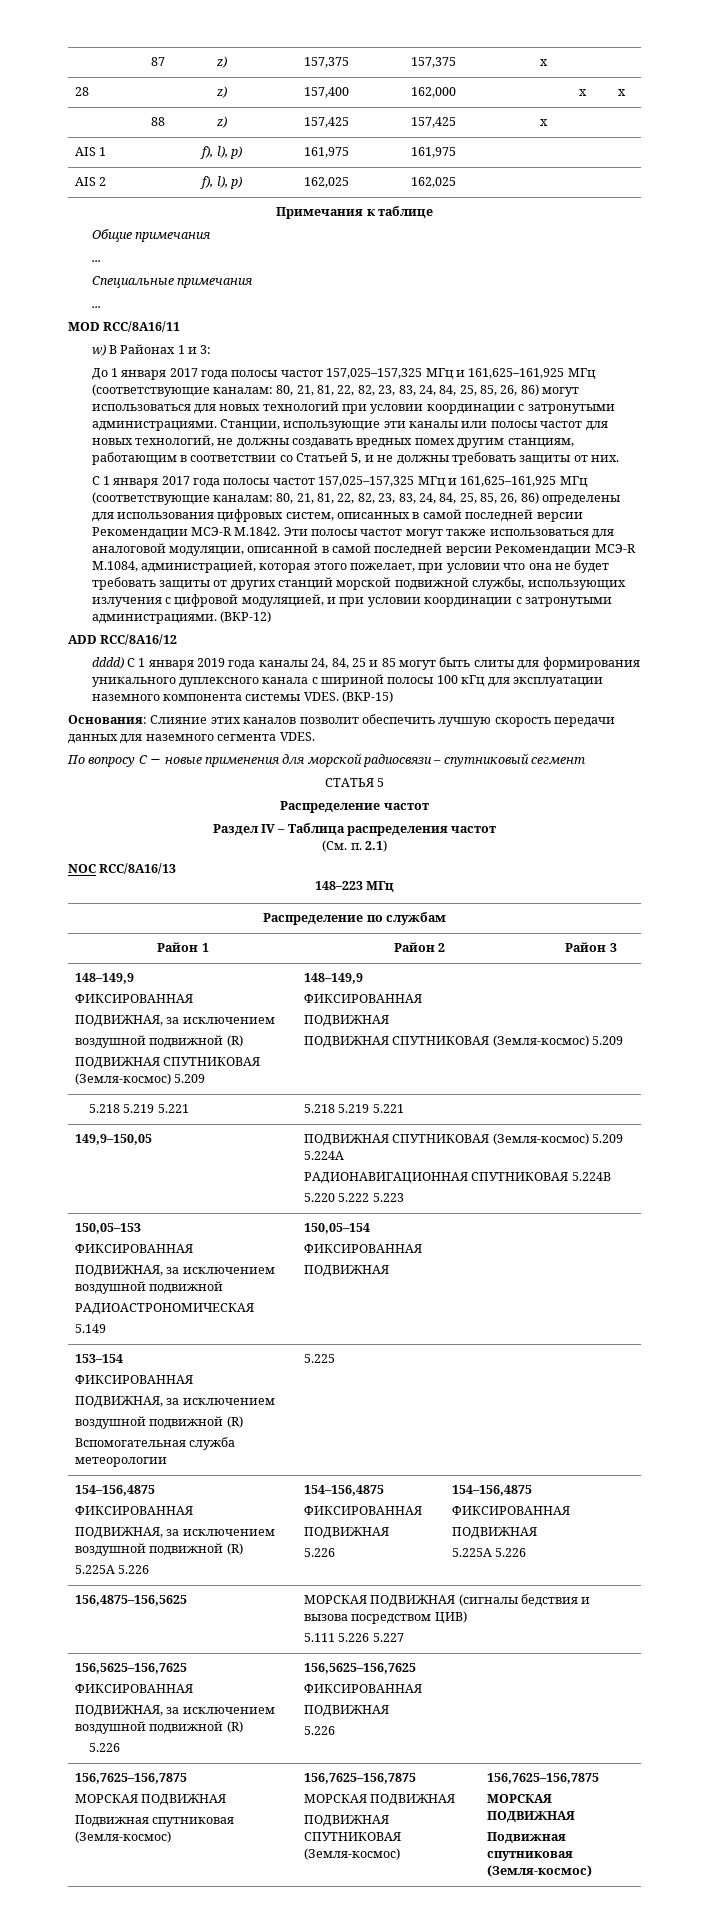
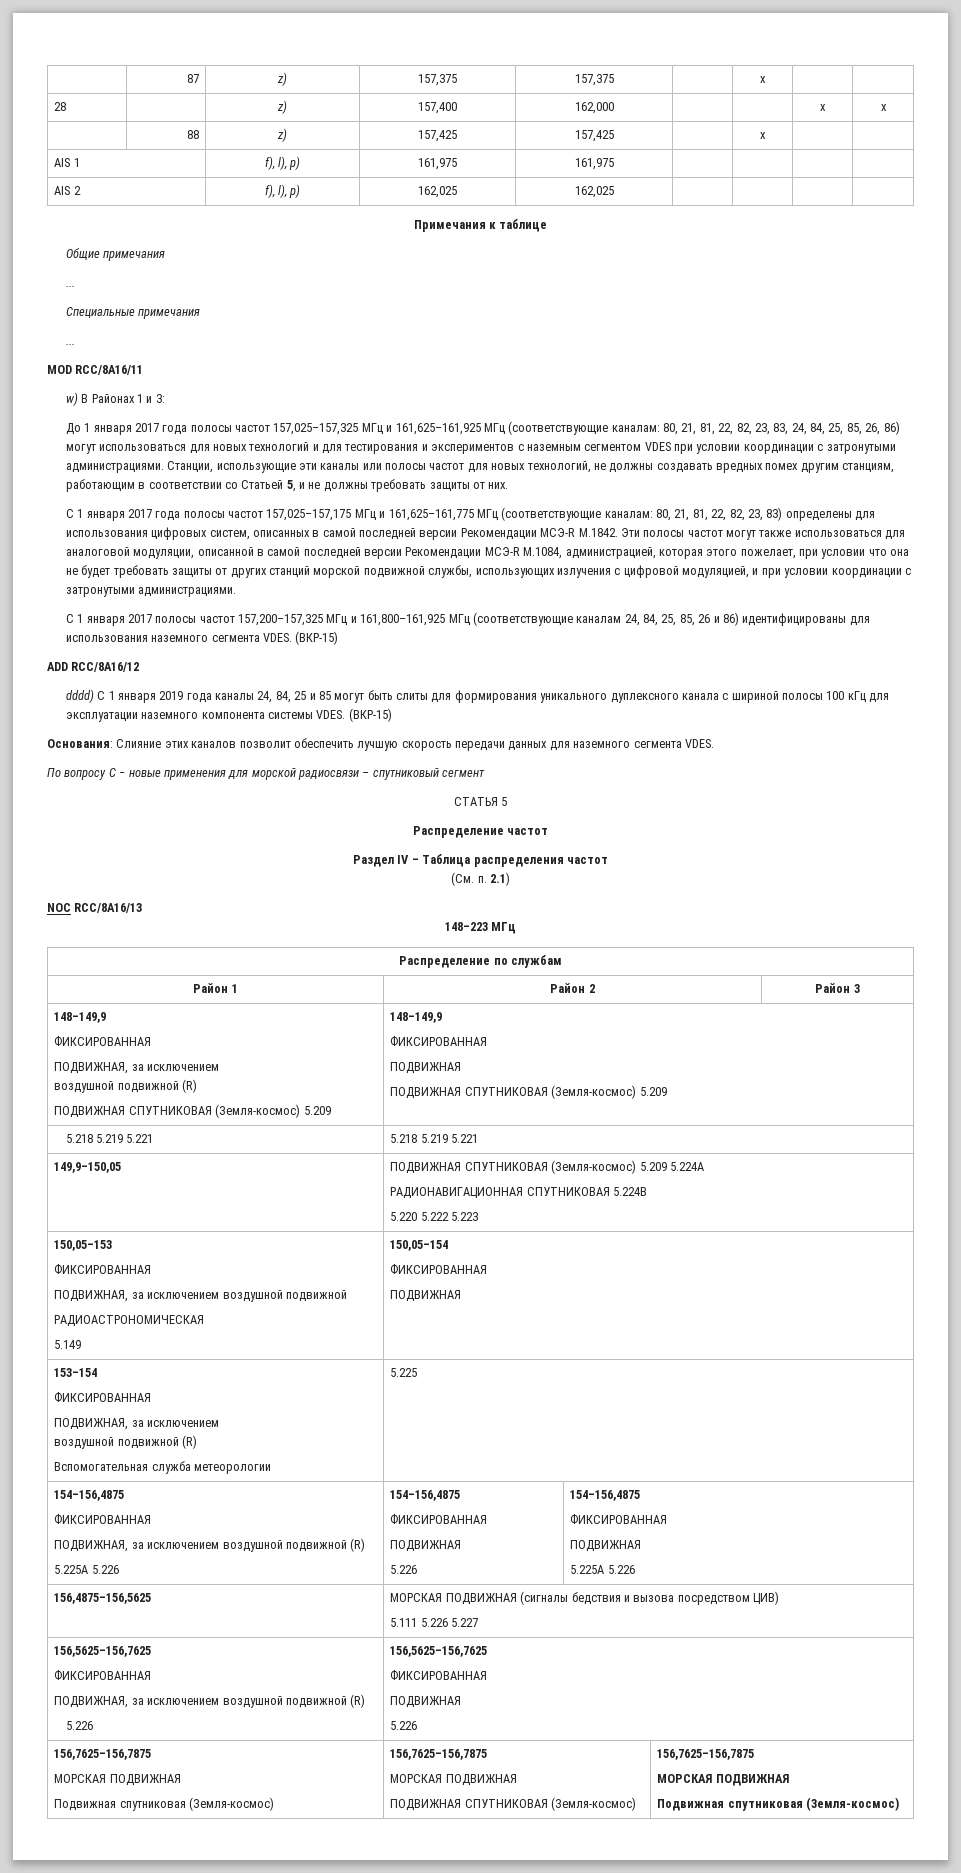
- До 1 января 2017 года полосы частот 157,025–157,325 МГц и 161,625–161,925 МГц (соответствующие каналам: 80, 21, 81, 22, 82, 23, 83, 24, 84, 25, 85, 26, 86) могут использоваться для новых технологий при условии координации с затронутыми администрациями.
+ До 1 января 2017 года полосы частот 157,025–157,325 МГц и 161,625–161,925 МГц (соответствующие каналам: 80, 21, 81, 22, 82, 23, 83, 24, 84, 25, 85, 26, 86) могут использоваться для новых технологий и для тестирования и экспериментов с наземным сегментом VDES при условии координации с затронутыми администрациями.
- С 1 января 2017 года полосы частот 157,025–157,325 МГц и 161,625–161,925 МГц (соответствующие каналам: 80, 21, 81, 22, 82, 23, 83, 24, 84, 25, 85, 26, 86) определены для использования цифровых систем, описанных в самой последней версии Рекомендации МСЭ-R M.1842. Эти полосы частот могут также использоваться для аналоговой модуляции, описанной в самой последней версии Рекомендации МСЭ-R M.1084, администрацией, которая этого пожелает, при условии что она не будет требовать защиты от других станций морской подвижной службы, использующих излучения с цифровой модуляцией, и при условии координации с затронутыми администрациями. (ВКР-12)
+ С 1 января 2017 года полосы частот 157,025–157,175 МГц и 161,625–161,775 МГц (соответствующие каналам: 80, 21, 81, 22, 82, 23, 83) определены для использования цифровых систем, описанных в самой последней версии Рекомендации МСЭ-R M.1842. Эти полосы частот могут также использоваться для аналоговой модуляции, описанной в самой последней версии Рекомендации МСЭ-R M.1084, администрацией, которая этого пожелает, при условии что она не будет требовать защиты от других станций морской подвижной службы, использующих излучения с цифровой модуляцией, и при условии координации с затронутыми администрациями.
+ C 1 января 2017 полосы частот 157,200–157,325 МГц и 161,800–161,925 МГц (соответствующие каналам 24, 84, 25, 85, 26 и 86) идентифицированы для использования наземного сегмента VDES. (ВКР-15)

